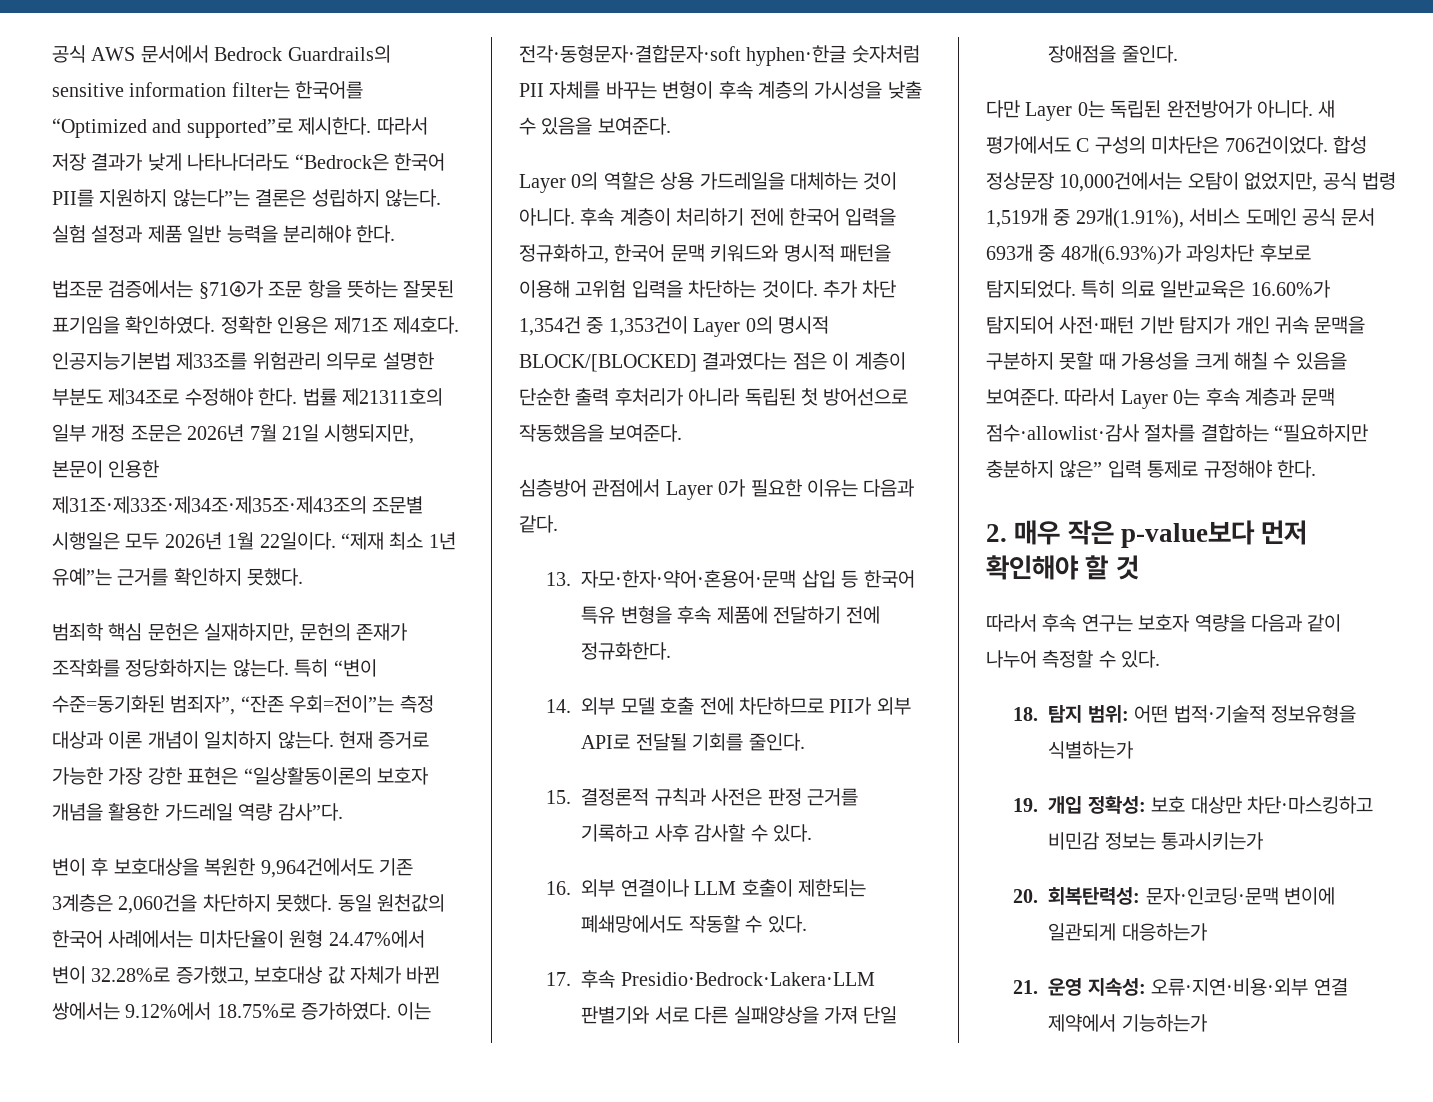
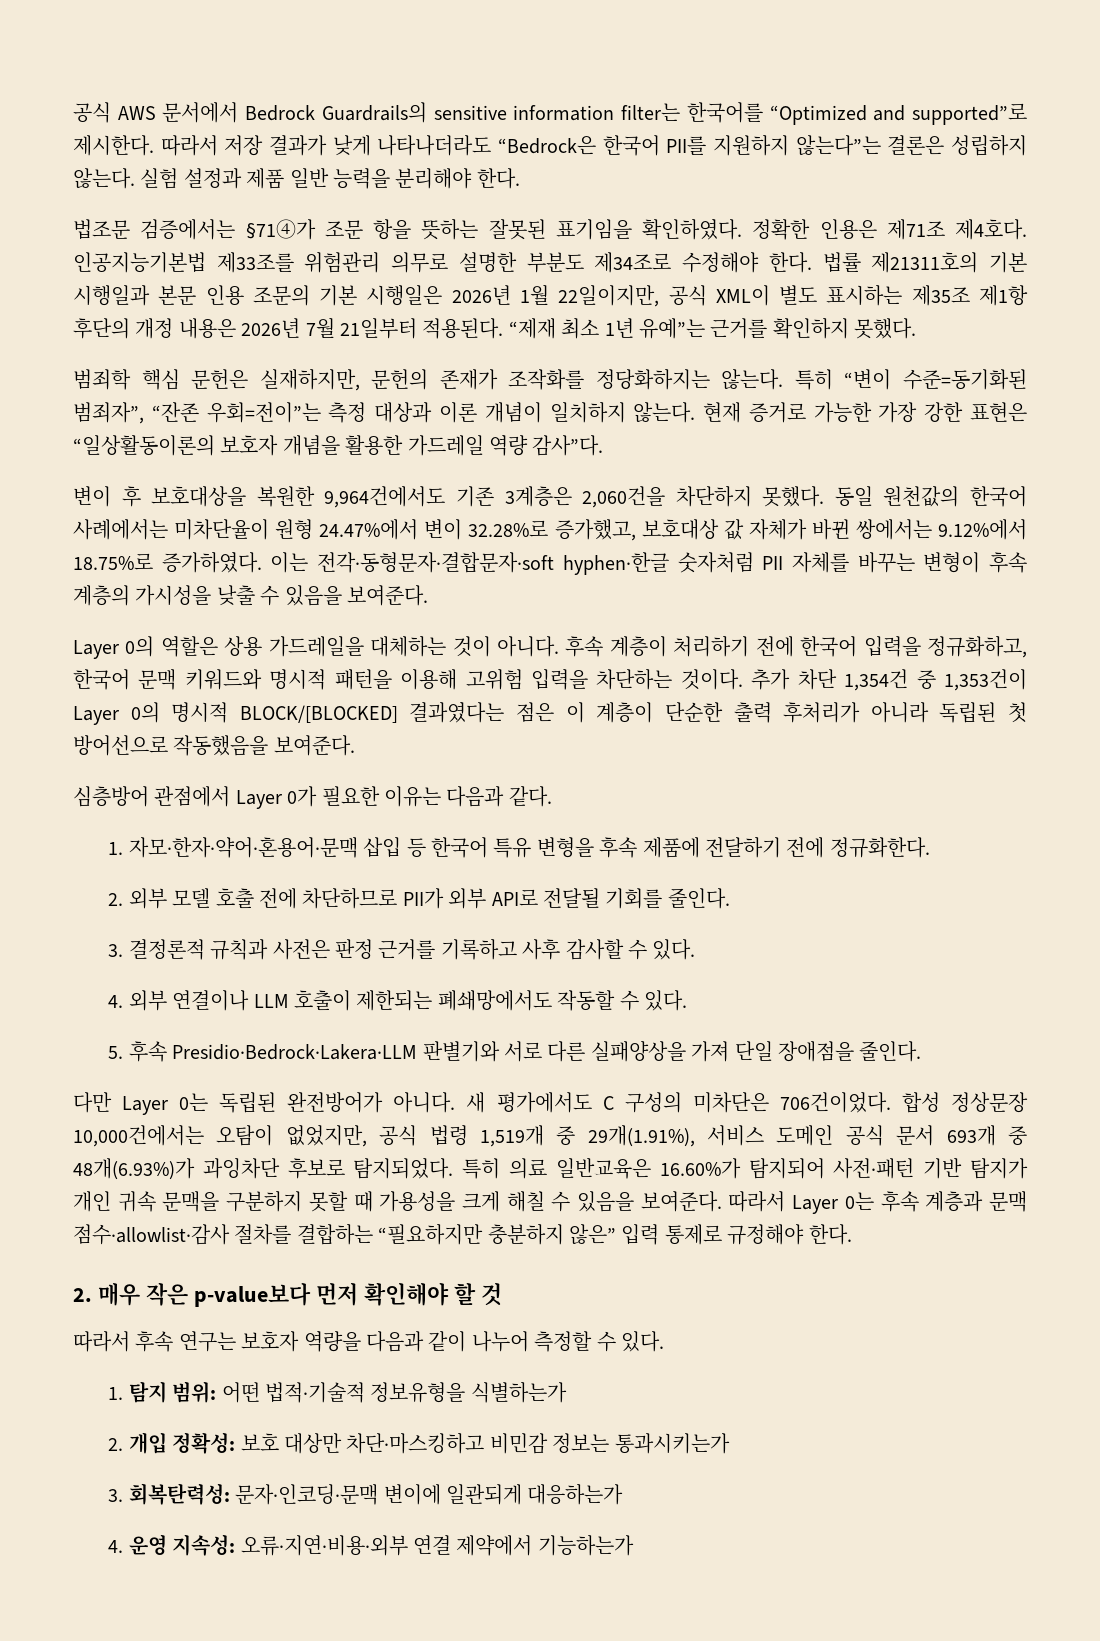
- 법률 제21311호의 일부 개정 조문은 2026년 7월 21일 시행되지만, 본문이 인용한 제31조·제33조·제34조·제35조·제43조의 조문별 시행일은 모두 2026년 1월 22일이다.
+ 법률 제21311호의 기본 시행일과 본문 인용 조문의 기본 시행일은 2026년 1월 22일이지만, 공식 XML이 별도 표시하는 제35조 제1항 후단의 개정 내용은 2026년 7월 21일부터 적용된다.
- 13. 자모·한자·약어·혼용어·문맥 삽입 등 한국어 특유 변형을 후속 제품에 전달하기 전에 정규화한다.
+ 1. 자모·한자·약어·혼용어·문맥 삽입 등 한국어 특유 변형을 후속 제품에 전달하기 전에 정규화한다.
- 14. 외부 모델 호출 전에 차단하므로 PII가 외부 API로 전달될 기회를 줄인다.
+ 2. 외부 모델 호출 전에 차단하므로 PII가 외부 API로 전달될 기회를 줄인다.
- 15. 결정론적 규칙과 사전은 판정 근거를 기록하고 사후 감사할 수 있다.
+ 3. 결정론적 규칙과 사전은 판정 근거를 기록하고 사후 감사할 수 있다.
- 16. 외부 연결이나 LLM 호출이 제한되는 폐쇄망에서도 작동할 수 있다.
+ 4. 외부 연결이나 LLM 호출이 제한되는 폐쇄망에서도 작동할 수 있다.
- 17. 후속 Presidio·Bedrock·Lakera·LLM 판별기와 서로 다른 실패양상을 가져 단일 장애점을 줄인다.
+ 5. 후속 Presidio·Bedrock·Lakera·LLM 판별기와 서로 다른 실패양상을 가져 단일 장애점을 줄인다.
- 18. 탐지 범위: 어떤 법적·기술적 정보유형을 식별하는가
+ 1. 탐지 범위: 어떤 법적·기술적 정보유형을 식별하는가
- 19. 개입 정확성: 보호 대상만 차단·마스킹하고 비민감 정보는 통과시키는가
+ 2. 개입 정확성: 보호 대상만 차단·마스킹하고 비민감 정보는 통과시키는가
- 20. 회복탄력성: 문자·인코딩·문맥 변이에 일관되게 대응하는가
+ 3. 회복탄력성: 문자·인코딩·문맥 변이에 일관되게 대응하는가
- 21. 운영 지속성: 오류·지연·비용·외부 연결 제약에서 기능하는가
+ 4. 운영 지속성: 오류·지연·비용·외부 연결 제약에서 기능하는가

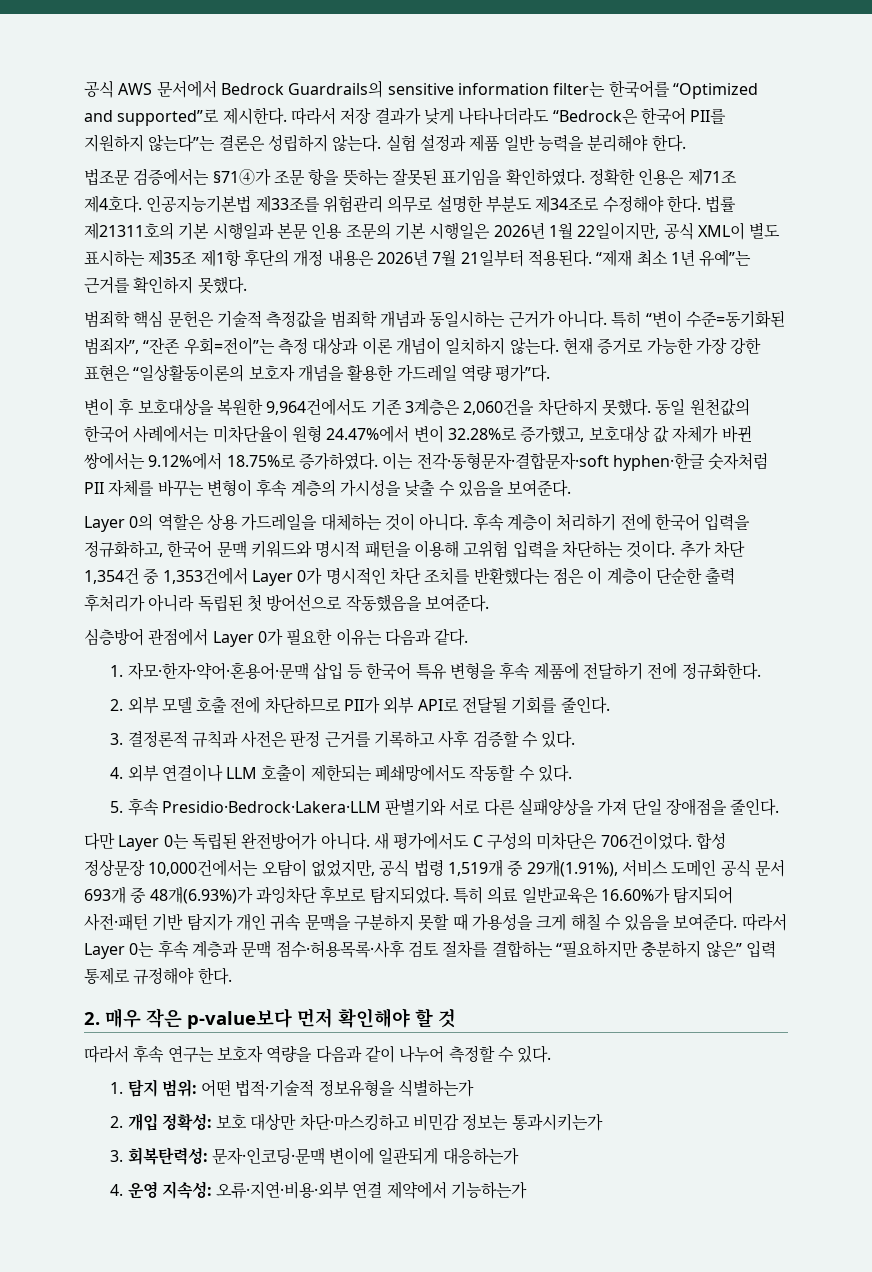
- 범죄학 핵심 문헌은 실재하지만, 문헌의 존재가 조작화를 정당화하지는 않는다.
+ 범죄학 핵심 문헌은 기술적 측정값을 범죄학 개념과 동일시하는 근거가 아니다.
- 현재 증거로 가능한 가장 강한 표현은 “일상활동이론의 보호자 개념을 활용한 가드레일 역량 감사”다.
+ 현재 증거로 가능한 가장 강한 표현은 “일상활동이론의 보호자 개념을 활용한 가드레일 역량 평가”다.
- 추가 차단 1,354건 중 1,353건이 Layer 0의 명시적 BLOCK/[BLOCKED] 결과였다는 점은 이 계층이 단순한 출력 후처리가 아니라 독립된 첫 방어선으로 작동했음을 보여준다.
+ 추가 차단 1,354건 중 1,353건에서 Layer 0가 명시적인 차단 조치를 반환했다는 점은 이 계층이 단순한 출력 후처리가 아니라 독립된 첫 방어선으로 작동했음을 보여준다.
- 3. 결정론적 규칙과 사전은 판정 근거를 기록하고 사후 감사할 수 있다.
+ 3. 결정론적 규칙과 사전은 판정 근거를 기록하고 사후 검증할 수 있다.
- 따라서 Layer 0는 후속 계층과 문맥 점수·allowlist·감사 절차를 결합하는 “필요하지만 충분하지 않은” 입력 통제로 규정해야 한다.
+ 따라서 Layer 0는 후속 계층과 문맥 점수·허용목록·사후 검토 절차를 결합하는 “필요하지만 충분하지 않은” 입력 통제로 규정해야 한다.

